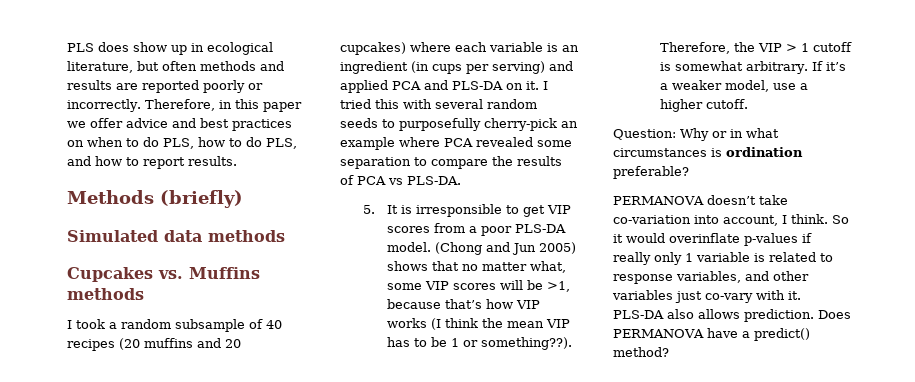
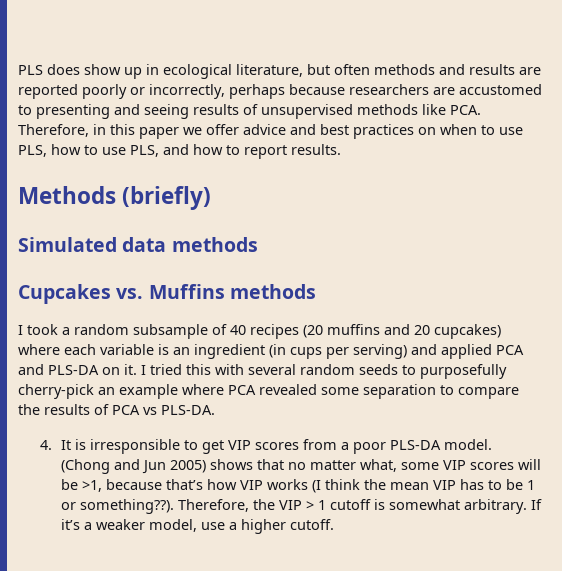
- PLS does show up in ecological literature, but often methods and results are reported poorly or incorrectly. Therefore, in this paper we offer advice and best practices on when to do PLS, how to do PLS, and how to report results.
+ PLS does show up in ecological literature, but often methods and results are reported poorly or incorrectly, perhaps because researchers are accustomed to presenting and seeing results of unsupervised methods like PCA. Therefore, in this paper we offer advice and best practices on when to use PLS, how to use PLS, and how to report results.
- 5. It is irresponsible to get VIP scores from a poor PLS-DA model.
+ 4. It is irresponsible to get VIP scores from a poor PLS-DA model.
- Question: Why or in what circumstances is ordination preferable?
- PERMANOVA doesn’t take co-variation into account, I think. So it would overinflate p-values if really only 1 variable is related to response variables, and other variables just co-vary with it. PLS-DA also allows prediction. Does PERMANOVA have a predict() method?

